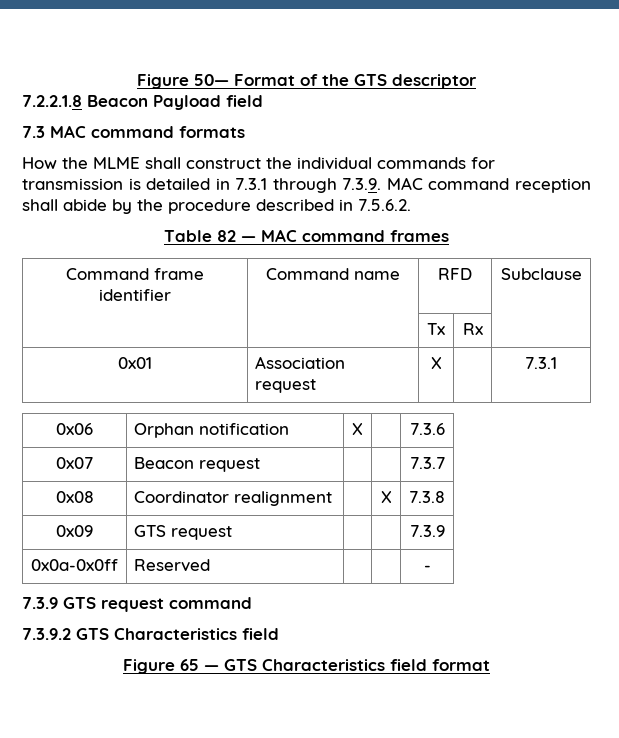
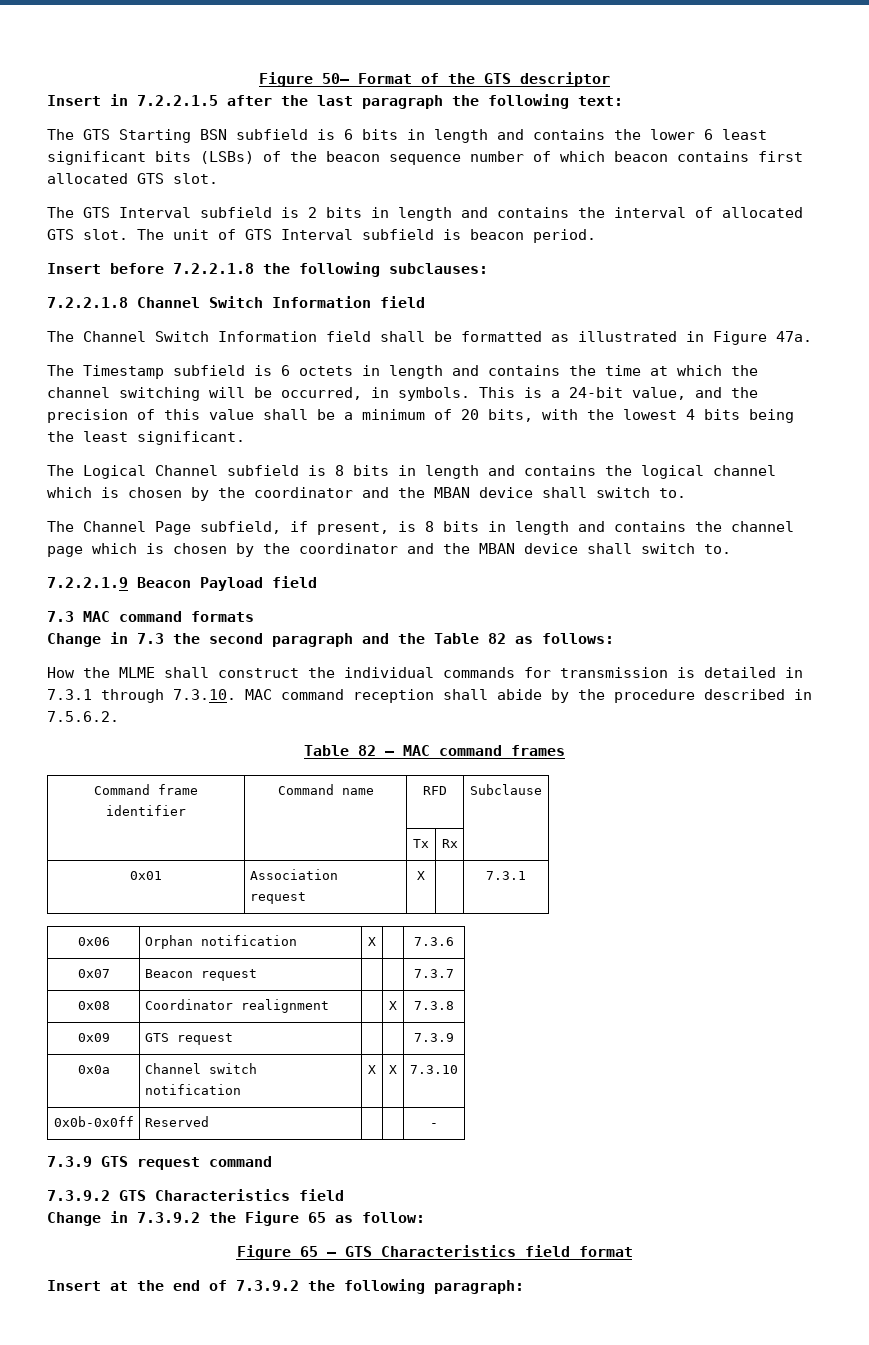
- 7.2.2.1.8 Beacon Payload field
+ Insert in 7.2.2.1.5 after the last paragraph the following text:
+ The GTS Starting BSN subfield is 6 bits in length and contains the lower 6 least significant bits (LSBs) of the beacon sequence number of which beacon contains first allocated GTS slot.
+ The GTS Interval subfield is 2 bits in length and contains the interval of allocated GTS slot. The unit of GTS Interval subfield is beacon period.
+ Insert before 7.2.2.1.8 the following subclauses:
+ 7.2.2.1.8 Channel Switch Information field
+ The Channel Switch Information field shall be formatted as illustrated in Figure 47a.
+ The Timestamp subfield is 6 octets in length and contains the time at which the channel switching will be occurred, in symbols. This is a 24-bit value, and the precision of this value shall be a minimum of 20 bits, with the lowest 4 bits being the least significant.
+ The Logical Channel subfield is 8 bits in length and contains the logical channel which is chosen by the coordinator and the MBAN device shall switch to.
+ The Channel Page subfield, if present, is 8 bits in length and contains the channel page which is chosen by the coordinator and the MBAN device shall switch to.
+ 7.2.2.1.9 Beacon Payload field
+ Change in 7.3 the second paragraph and the Table 82 as follows:
- How the MLME shall construct the individual commands for transmission is detailed in 7.3.1 through 7.3.9. MAC command reception shall abide by the procedure described in 7.5.6.2.
+ How the MLME shall construct the individual commands for transmission is detailed in 7.3.1 through 7.3.10. MAC command reception shall abide by the procedure described in 7.5.6.2.
- 0x0a-0x0ff | Reserved | | | -
+ 0x0a | Channel switch notification | X | X | 7.3.10
+ 0x0b-0x0ff | Reserved | | | -
+ Change in 7.3.9.2 the Figure 65 as follow:
+ Insert at the end of 7.3.9.2 the following paragraph:

